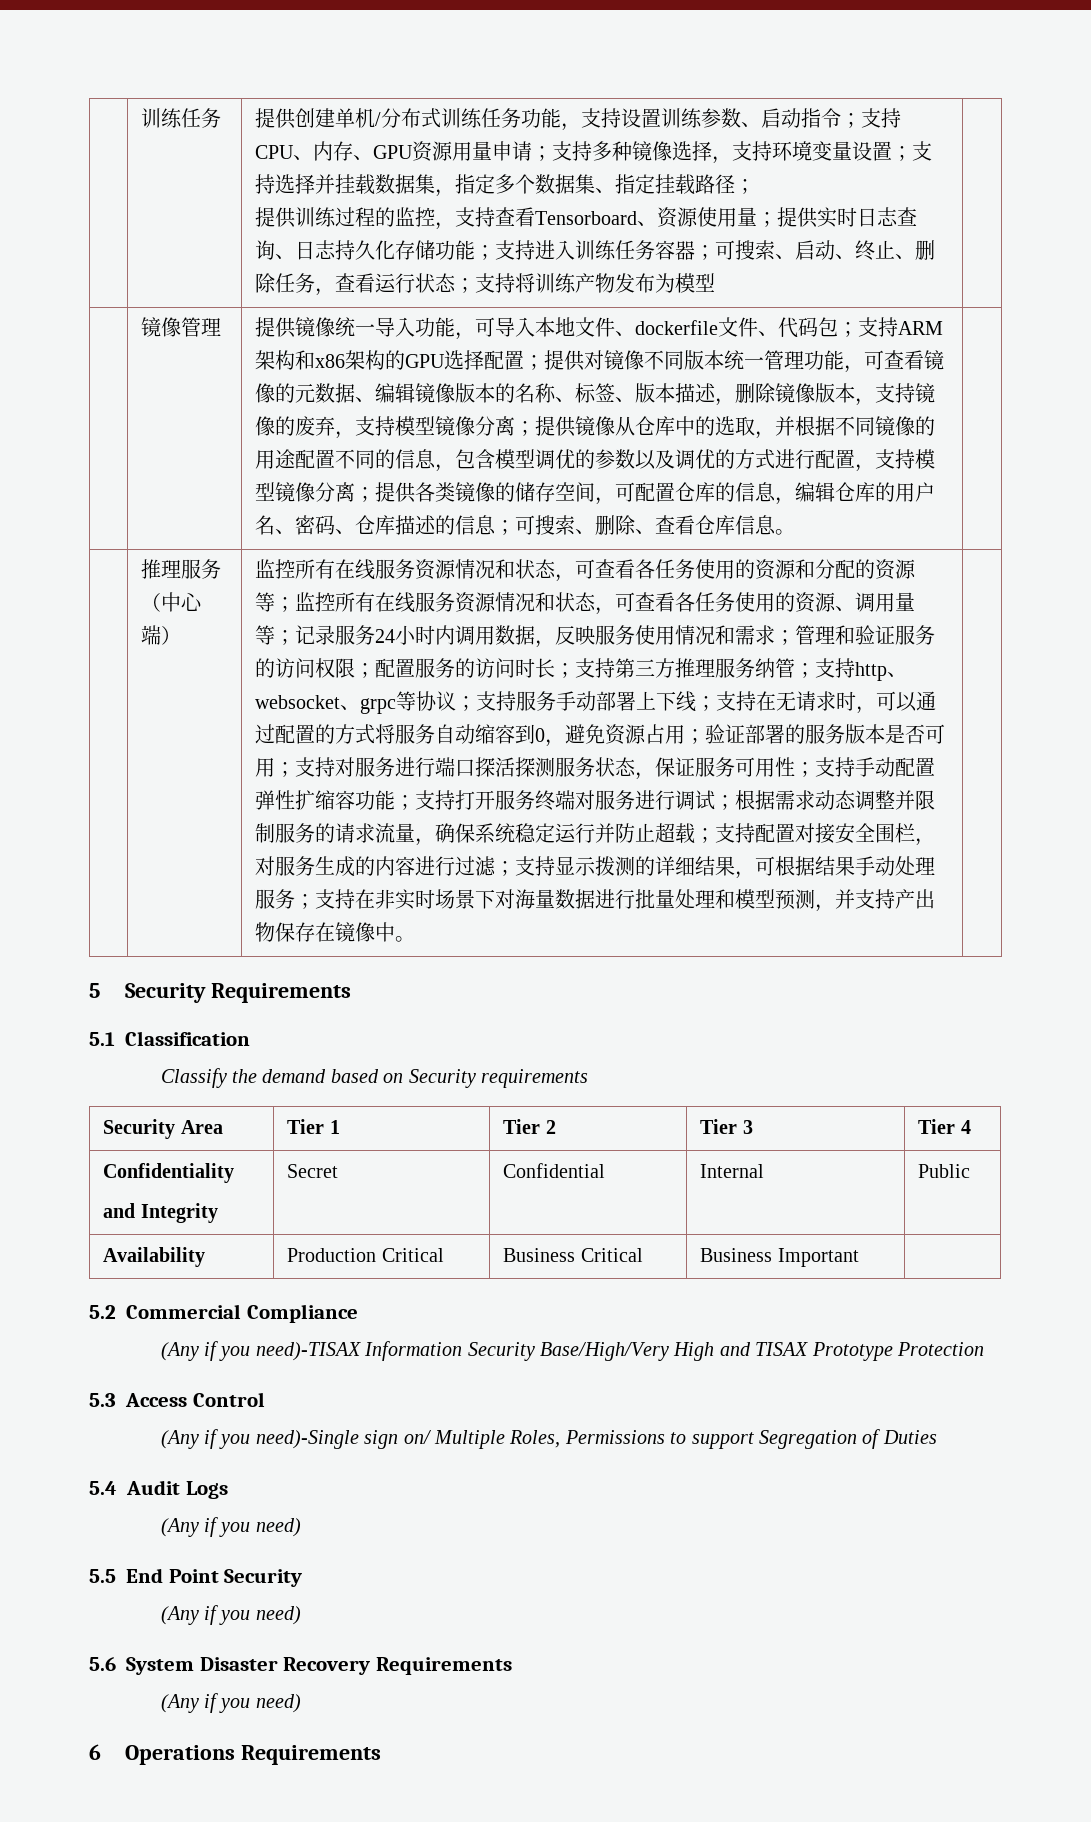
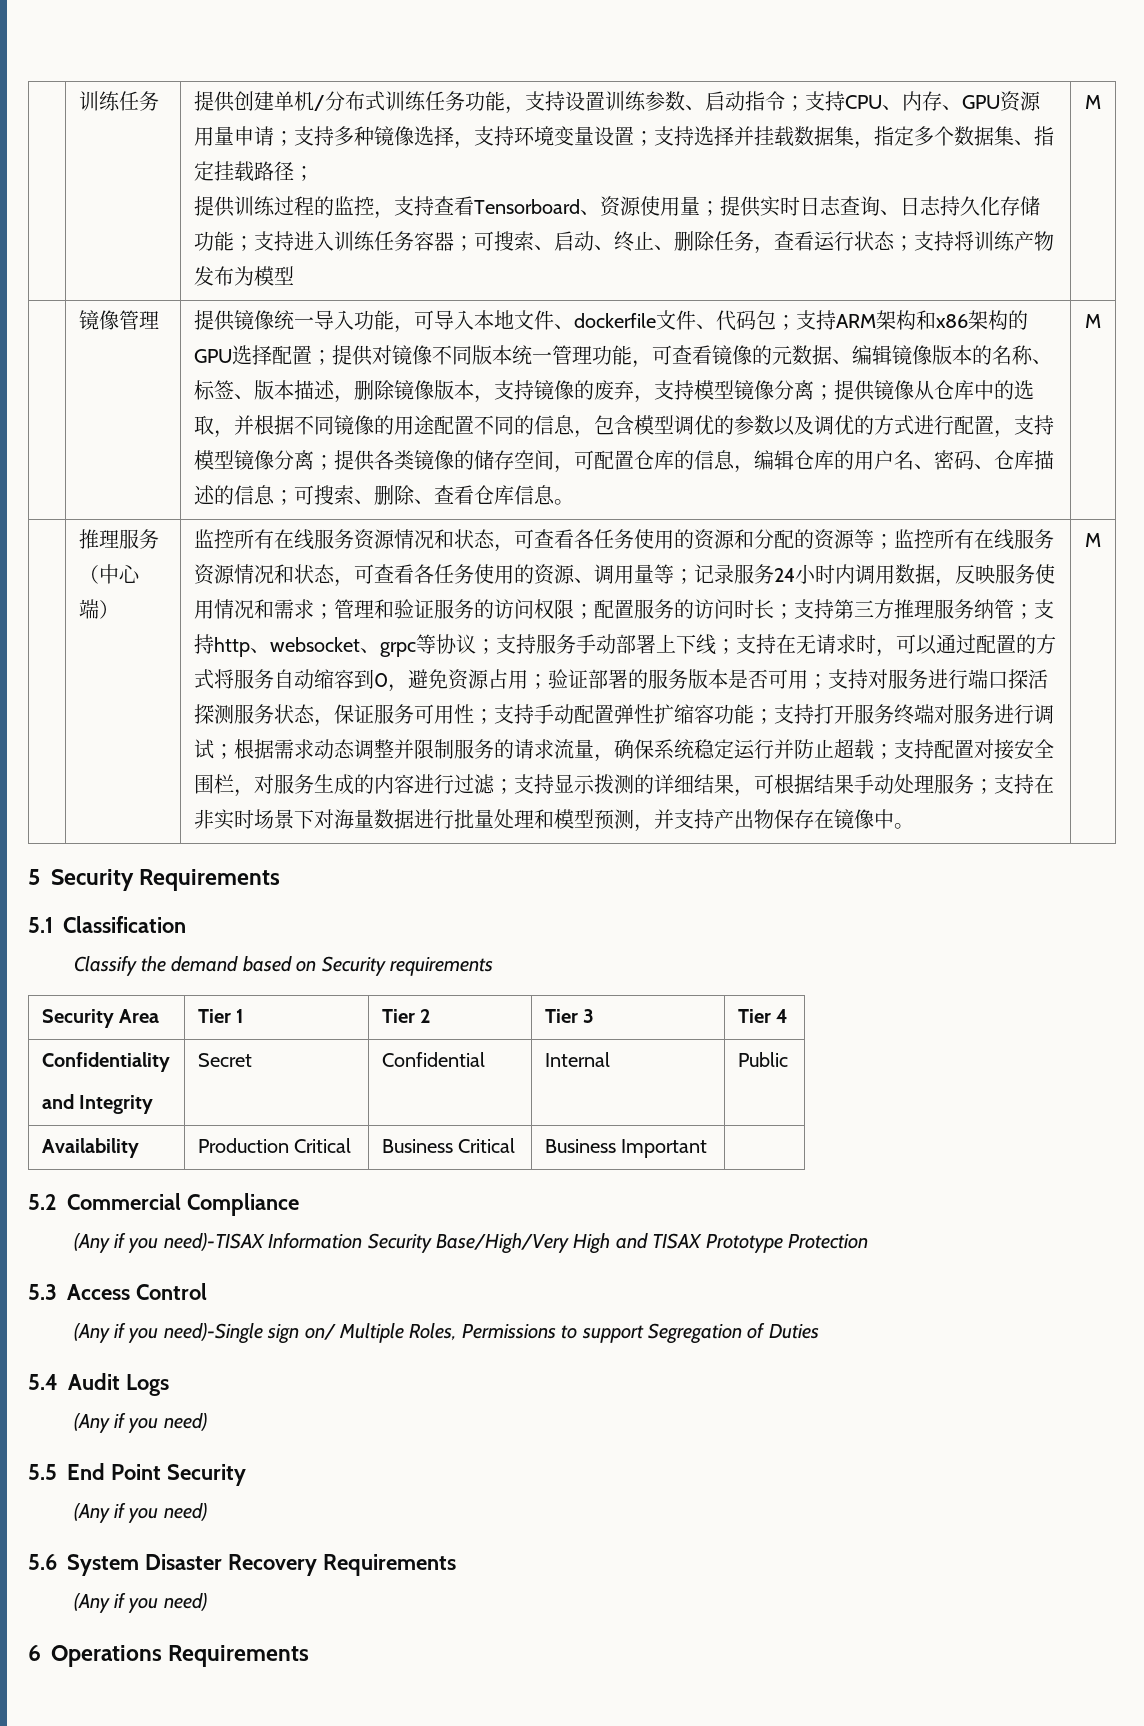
- 提供训练过程的监控，支持查看Tensorboard、资源使用量；提供实时日志查询、日志持久化存储功能；支持进入训练任务容器；可搜索、启动、终止、删除任务，查看运行状态；支持将训练产物发布为模型
+ 提供训练过程的监控，支持查看Tensorboard、资源使用量；提供实时日志查询、日志持久化存储功能；支持进入训练任务容器；可搜索、启动、终止、删除任务，查看运行状态；支持将训练产物发布为模型 | M
- 可搜索、删除、查看仓库信息。
+ 可搜索、删除、查看仓库信息。 | M
- 支持在非实时场景下对海量数据进行批量处理和模型预测，并支持产出物保存在镜像中。
+ 支持在非实时场景下对海量数据进行批量处理和模型预测，并支持产出物保存在镜像中。 | M

